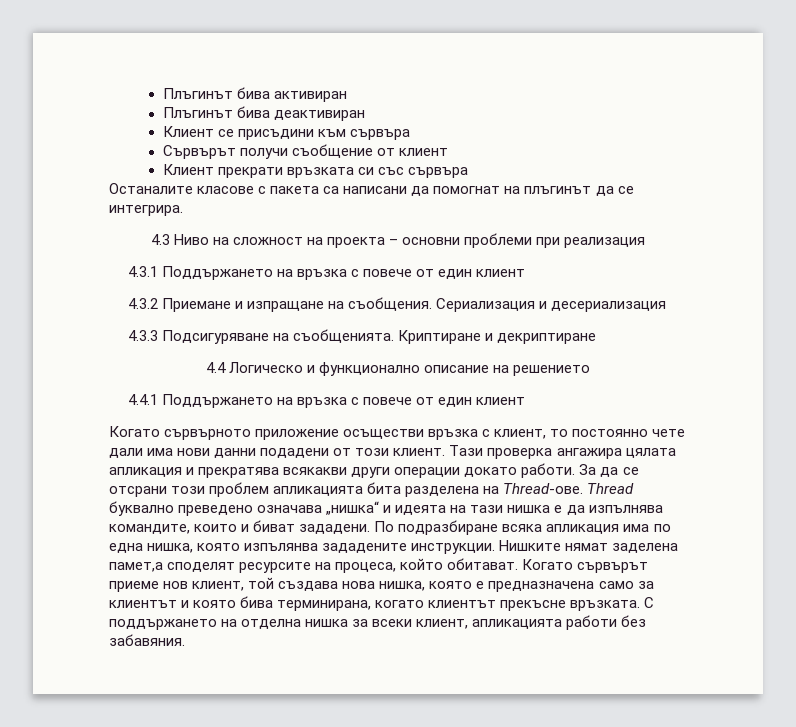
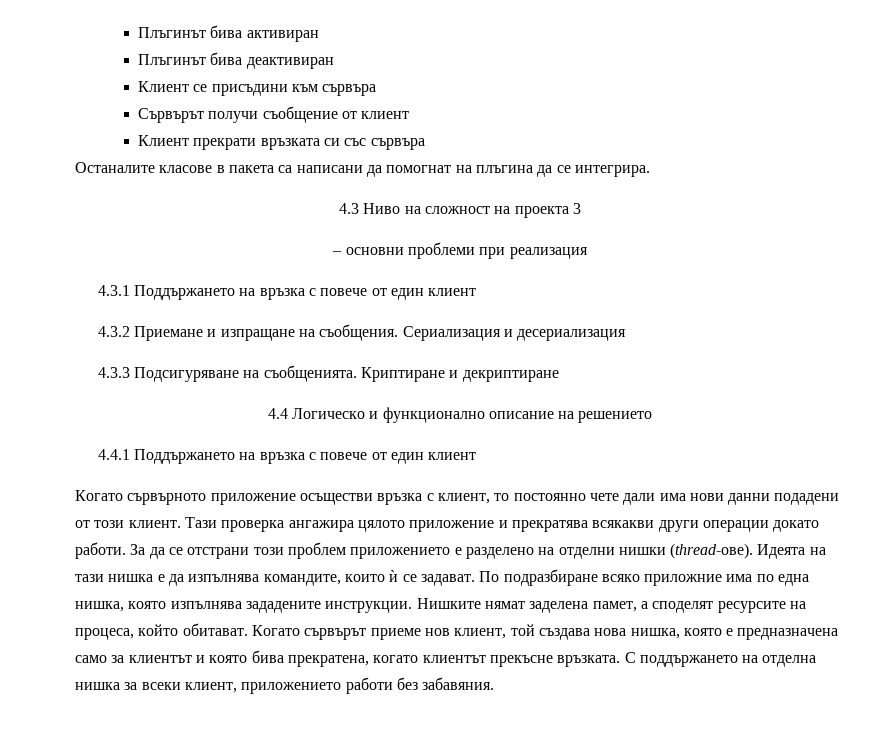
- Останалите класове с пакета са написани да помогнат на плъгинът да се интегрира.
+ Останалите класове в пакета са написани да помогнат на плъгина да се интегрира.
- 4.3 Ниво на сложност на проекта – основни проблеми при реализация
+ 4.3 Ниво на сложност на проекта 3
+ – основни проблеми при реализация
- Тази проверка ангажира цялата апликация и прекратява всякакви други операции докато работи.
+ Тази проверка ангажира цялото приложение и прекратява всякакви други операции докато работи.
- За да се отсрани този проблем апликацията бита разделена на Thread-ове. Thread буквално преведено означава „нишка“ и идеята на тази нишка е да изпълнява командите, които и биват зададени. По подразбиране всяка апликация има по една нишка, която изпълянва зададените инструкции.
+ За да се отстрани този проблем приложението е разделено на отделни нишки (thread-ове). Идеята на тази нишка е да изпълнява командите, които ѝ се задават. По подразбиране всяко приложние има по една нишка, която изпълнява зададените инструкции.
- Нишките нямат заделена памет,а споделят ресурсите на процеса, който обитават.
+ Нишките нямат заделена памет, а споделят ресурсите на процеса, който обитават.
- Когато сървърът приеме нов клиент, той създава нова нишка, която е предназначена само за клиентът и която бива терминирана, когато клиентът прекъсне връзката.
+ Когато сървърът приеме нов клиент, той създава нова нишка, която е предназначена само за клиентът и която бива прекратена, когато клиентът прекъсне връзката.
- С поддържането на отделна нишка за всеки клиент, апликацията работи без забавяния.
+ С поддържането на отделна нишка за всеки клиент, приложението работи без забавяния.

